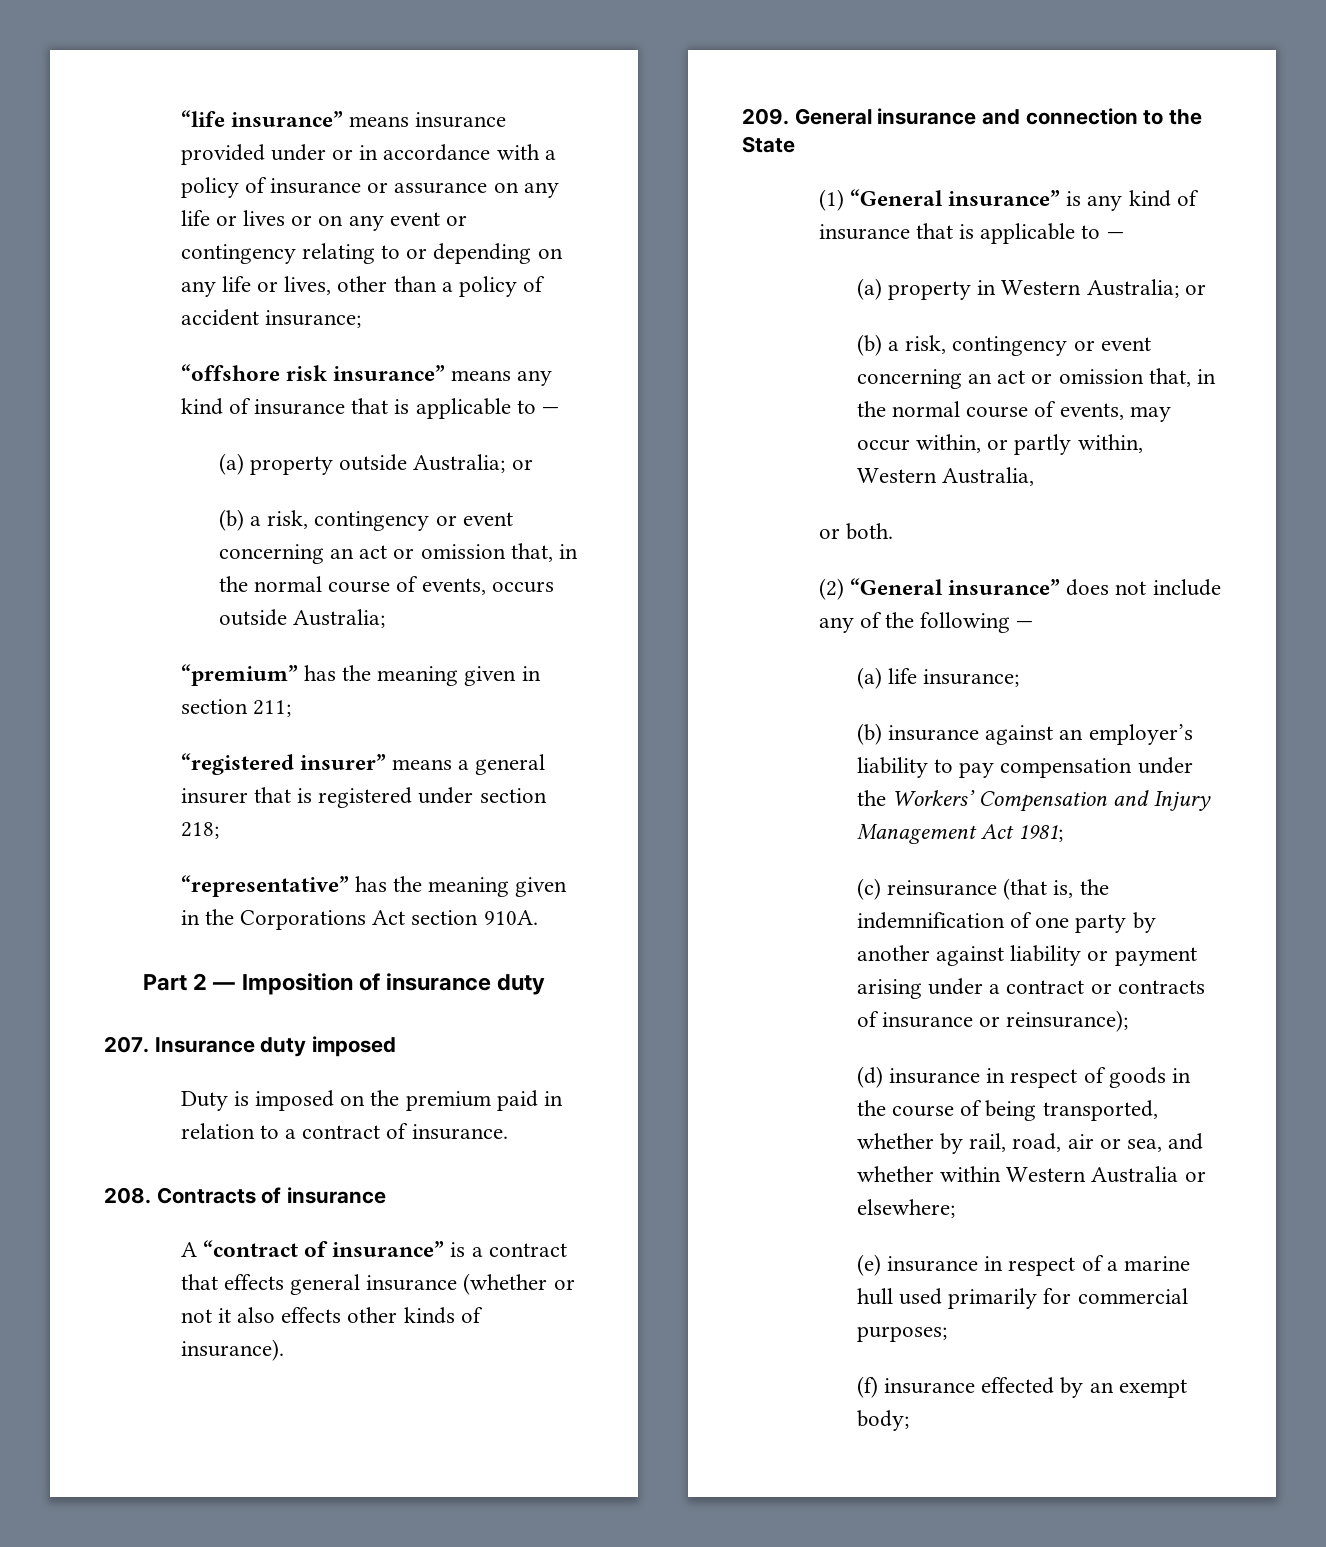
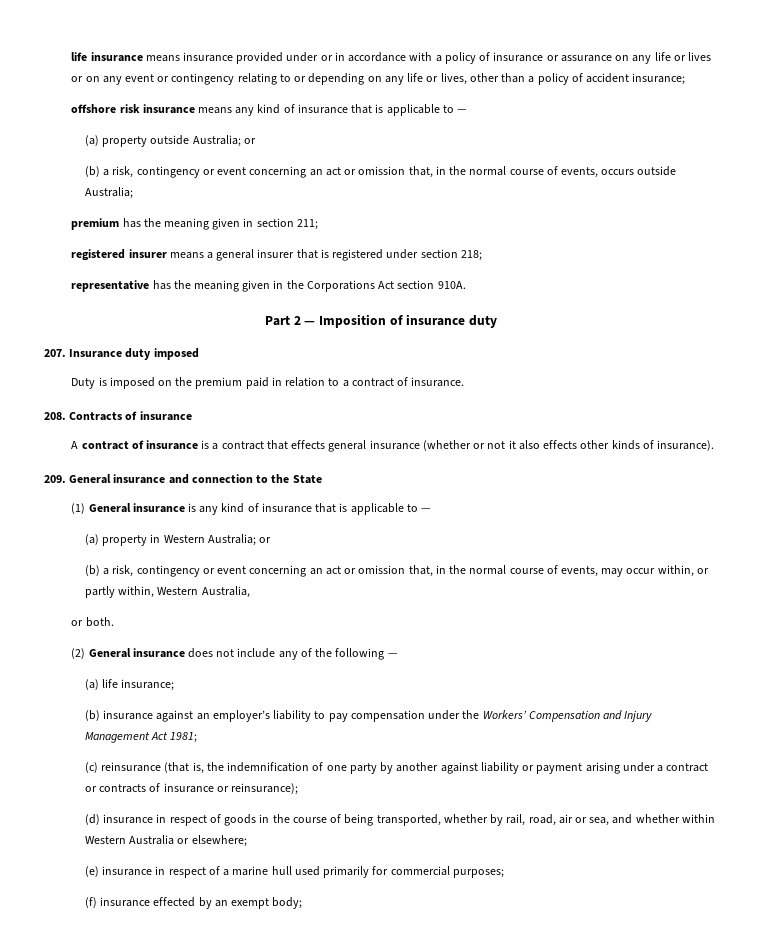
- “life insurance” means insurance provided under or in accordance with a policy of insurance or assurance on any life or lives or on any event or contingency relating to or depending on any life or lives, other than a policy of accident insurance;
+ life insurance means insurance provided under or in accordance with a policy of insurance or assurance on any life or lives or on any event or contingency relating to or depending on any life or lives, other than a policy of accident insurance;
- “offshore risk insurance” means any kind of insurance that is applicable to —
+ offshore risk insurance means any kind of insurance that is applicable to —
- “premium” has the meaning given in section 211;
+ premium has the meaning given in section 211;
- “registered insurer” means a general insurer that is registered under section 218;
+ registered insurer means a general insurer that is registered under section 218;
- “representative” has the meaning given in the Corporations Act section 910A.
+ representative has the meaning given in the Corporations Act section 910A.
- A “contract of insurance” is a contract that effects general insurance (whether or not it also effects other kinds of insurance).
+ A contract of insurance is a contract that effects general insurance (whether or not it also effects other kinds of insurance).
- (1) “General insurance” is any kind of insurance that is applicable to —
+ (1) General insurance is any kind of insurance that is applicable to —
- (2) “General insurance” does not include any of the following —
+ (2) General insurance does not include any of the following —

